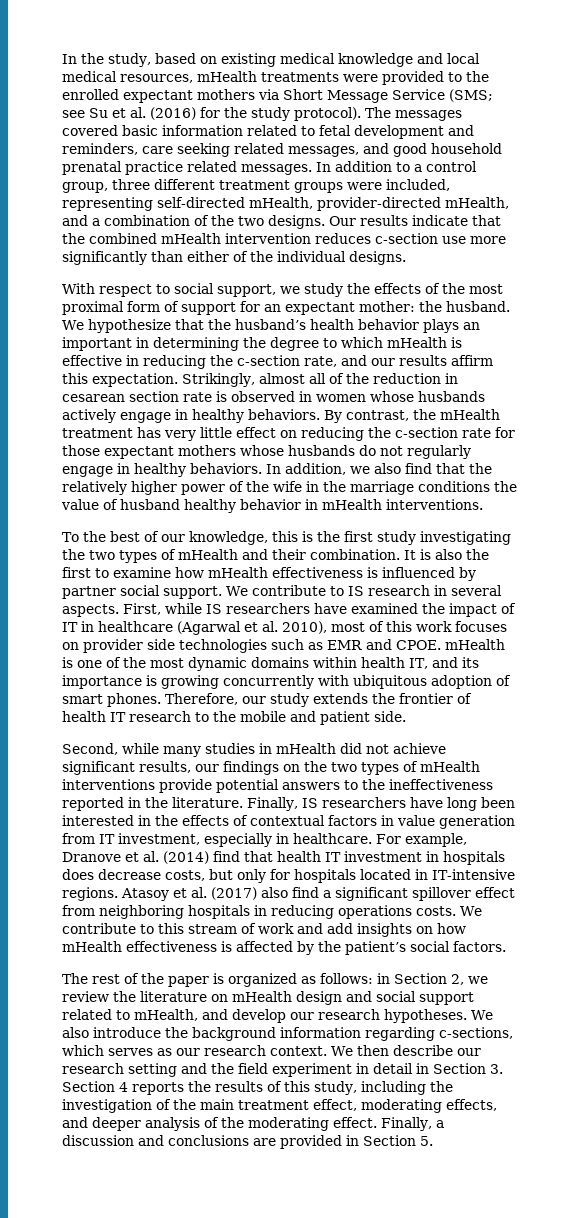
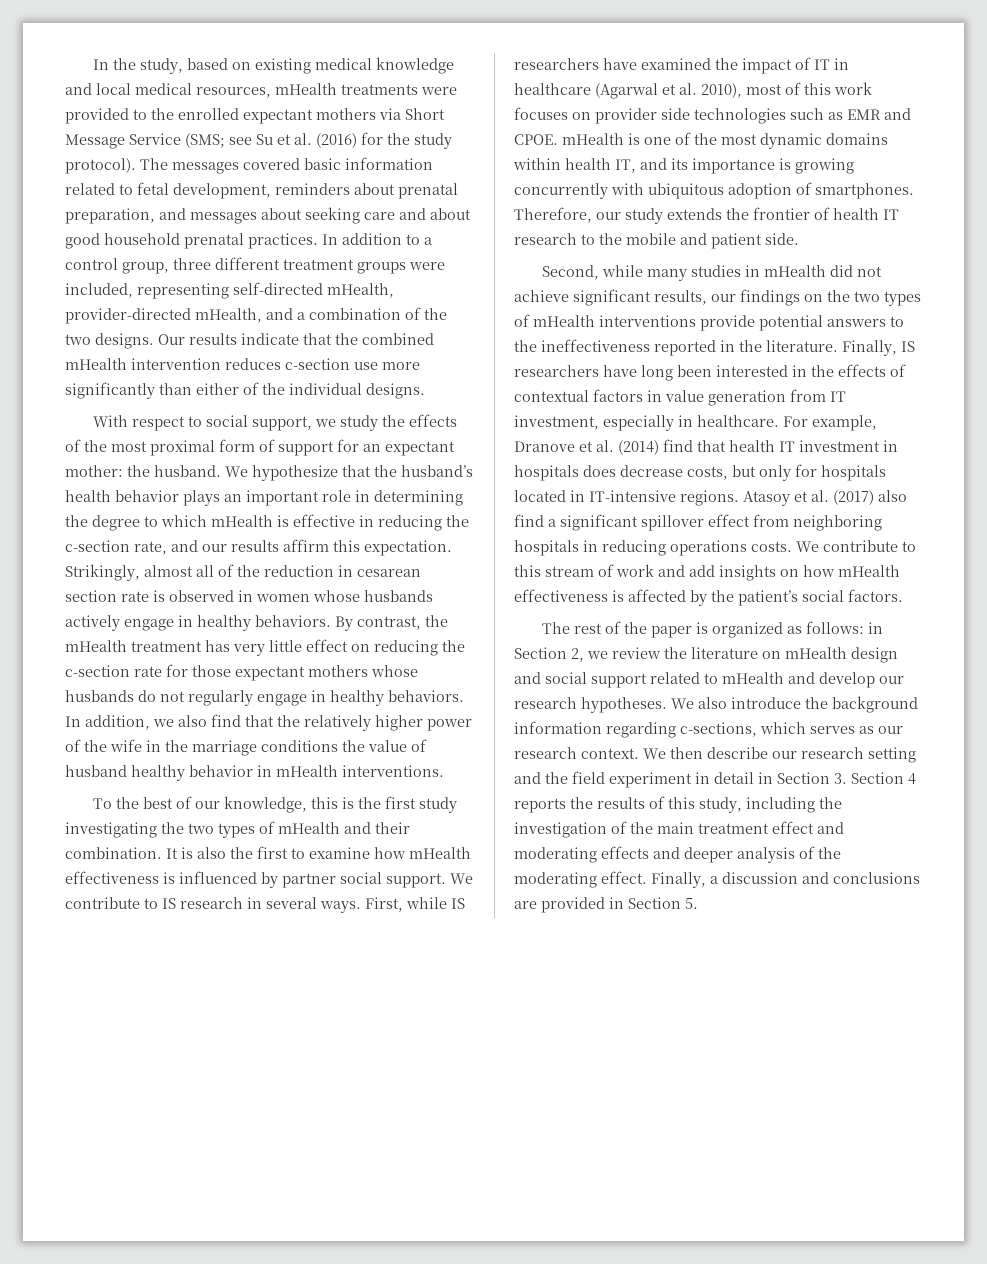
- The messages covered basic information related to fetal development and reminders, care seeking related messages, and good household prenatal practice related messages.
+ The messages covered basic information related to fetal development, reminders about prenatal preparation, and messages about seeking care and about good household prenatal practices.
- We hypothesize that the husband’s health behavior plays an important in determining the degree to which mHealth is effective in reducing the c-section rate, and our results affirm this expectation.
+ We hypothesize that the husband’s health behavior plays an important role in determining the degree to which mHealth is effective in reducing the c-section rate, and our results affirm this expectation.
- We contribute to IS research in several aspects.
+ We contribute to IS research in several ways.
- First, while IS researchers have examined the impact of IT in healthcare (Agarwal et al. 2010), most of this work focuses on provider side technologies such as EMR and CPOE. mHealth is one of the most dynamic domains within health IT, and its importance is growing concurrently with ubiquitous adoption of smart phones.
+ First, while IS researchers have examined the impact of IT in healthcare (Agarwal et al. 2010), most of this work focuses on provider side technologies such as EMR and CPOE. mHealth is one of the most dynamic domains within health IT, and its importance is growing concurrently with ubiquitous adoption of smartphones.
- The rest of the paper is organized as follows: in Section 2, we review the literature on mHealth design and social support related to mHealth, and develop our research hypotheses.
+ The rest of the paper is organized as follows: in Section 2, we review the literature on mHealth design and social support related to mHealth and develop our research hypotheses.
- We then describe our research setting and the field experiment in detail in Section 3. Section 4 reports the results of this study, including the investigation of the main treatment effect, moderating effects, and deeper analysis of the moderating effect.
+ We then describe our research setting and the field experiment in detail in Section 3. Section 4 reports the results of this study, including the investigation of the main treatment effect and moderating effects and deeper analysis of the moderating effect.

